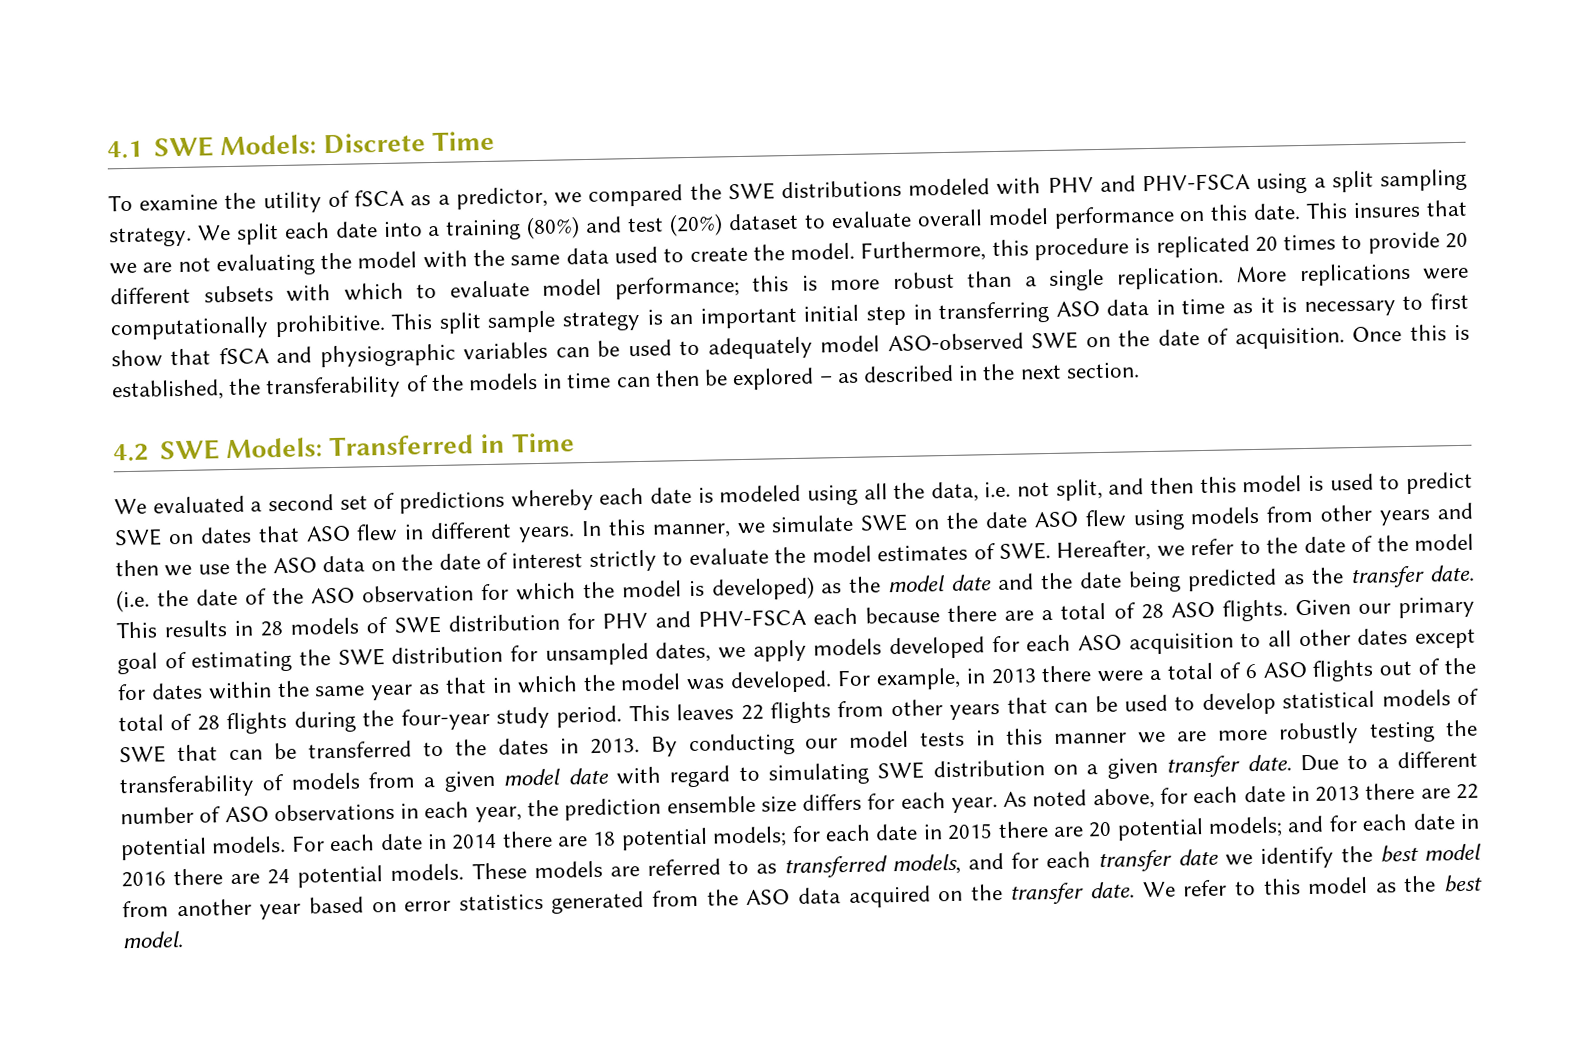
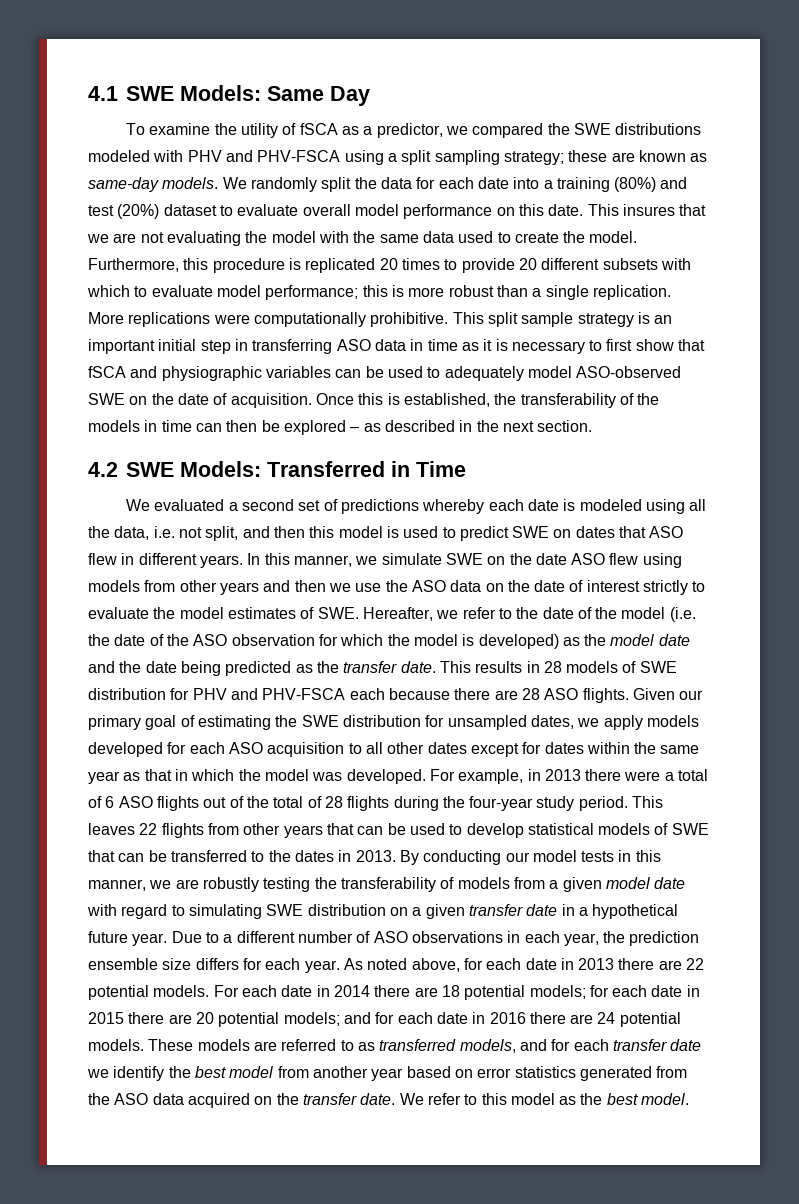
- 4.1 SWE Models: Discrete Time
+ 4.1 SWE Models: Same Day
- To examine the utility of fSCA as a predictor, we compared the SWE distributions modeled with PHV and PHV-FSCA using a split sampling strategy. We split each date into a training (80%) and test (20%) dataset to evaluate overall model performance on this date.
+ To examine the utility of fSCA as a predictor, we compared the SWE distributions modeled with PHV and PHV-FSCA using a split sampling strategy; these are known as same-day models. We randomly split the data for each date into a training (80%) and test (20%) dataset to evaluate overall model performance on this date.
- This results in 28 models of SWE distribution for PHV and PHV-FSCA each because there are a total of 28 ASO flights.
+ This results in 28 models of SWE distribution for PHV and PHV-FSCA each because there are 28 ASO flights.
- By conducting our model tests in this manner we are more robustly testing the transferability of models from a given model date with regard to simulating SWE distribution on a given transfer date.
+ By conducting our model tests in this manner, we are robustly testing the transferability of models from a given model date with regard to simulating SWE distribution on a given transfer date in a hypothetical future year.

